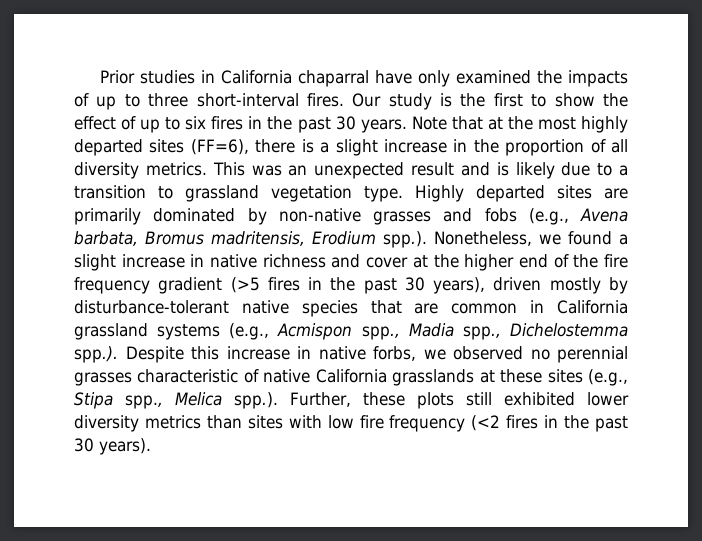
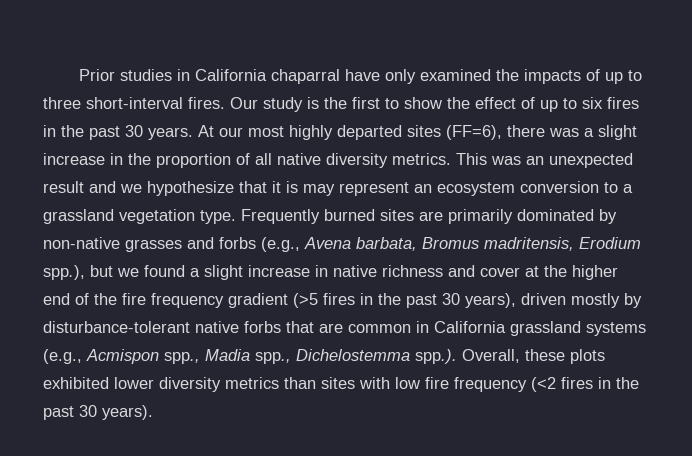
- Note that at the most highly departed sites (FF=6), there is a slight increase in the proportion of all diversity metrics.
+ At our most highly departed sites (FF=6), there was a slight increase in the proportion of all native diversity metrics.
- This was an unexpected result and is likely due to a transition to grassland vegetation type.
+ This was an unexpected result and we hypothesize that it is may represent an ecosystem conversion to a grassland vegetation type.
- Highly departed sites are primarily dominated by non-native grasses and fobs (e.g., Avena barbata, Bromus madritensis, Erodium spp.). Nonetheless, we found a slight increase in native richness and cover at the higher end of the fire frequency gradient (>5 fires in the past 30 years), driven mostly by disturbance-tolerant native species that are common in California grassland systems (e.g., Acmispon spp., Madia spp., Dichelostemma spp.). Despite this increase in native forbs, we observed no perennial grasses characteristic of native California grasslands at these sites (e.g., Stipa spp., Melica spp.). Further, these plots still exhibited lower diversity metrics than sites with low fire frequency (<2 fires in the past 30 years).
+ Frequently burned sites are primarily dominated by non-native grasses and forbs (e.g., Avena barbata, Bromus madritensis, Erodium spp.), but we found a slight increase in native richness and cover at the higher end of the fire frequency gradient (>5 fires in the past 30 years), driven mostly by disturbance-tolerant native forbs that are common in California grassland systems (e.g., Acmispon spp., Madia spp., Dichelostemma spp.). Overall, these plots exhibited lower diversity metrics than sites with low fire frequency (<2 fires in the past 30 years).

